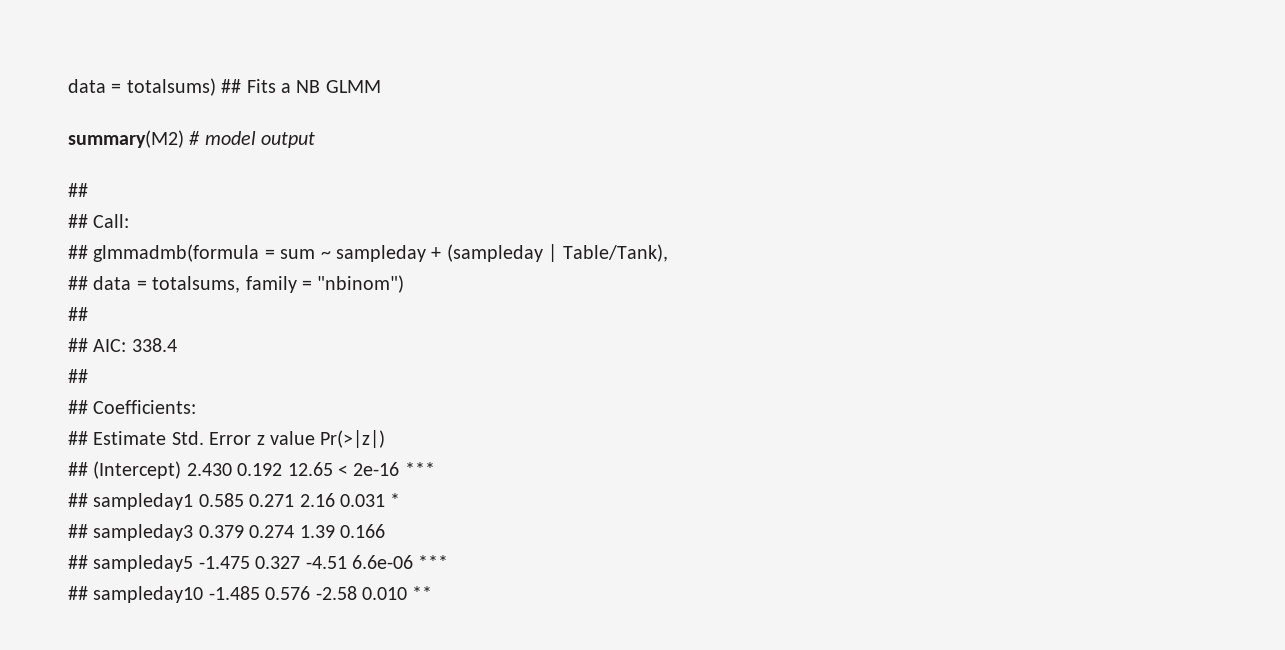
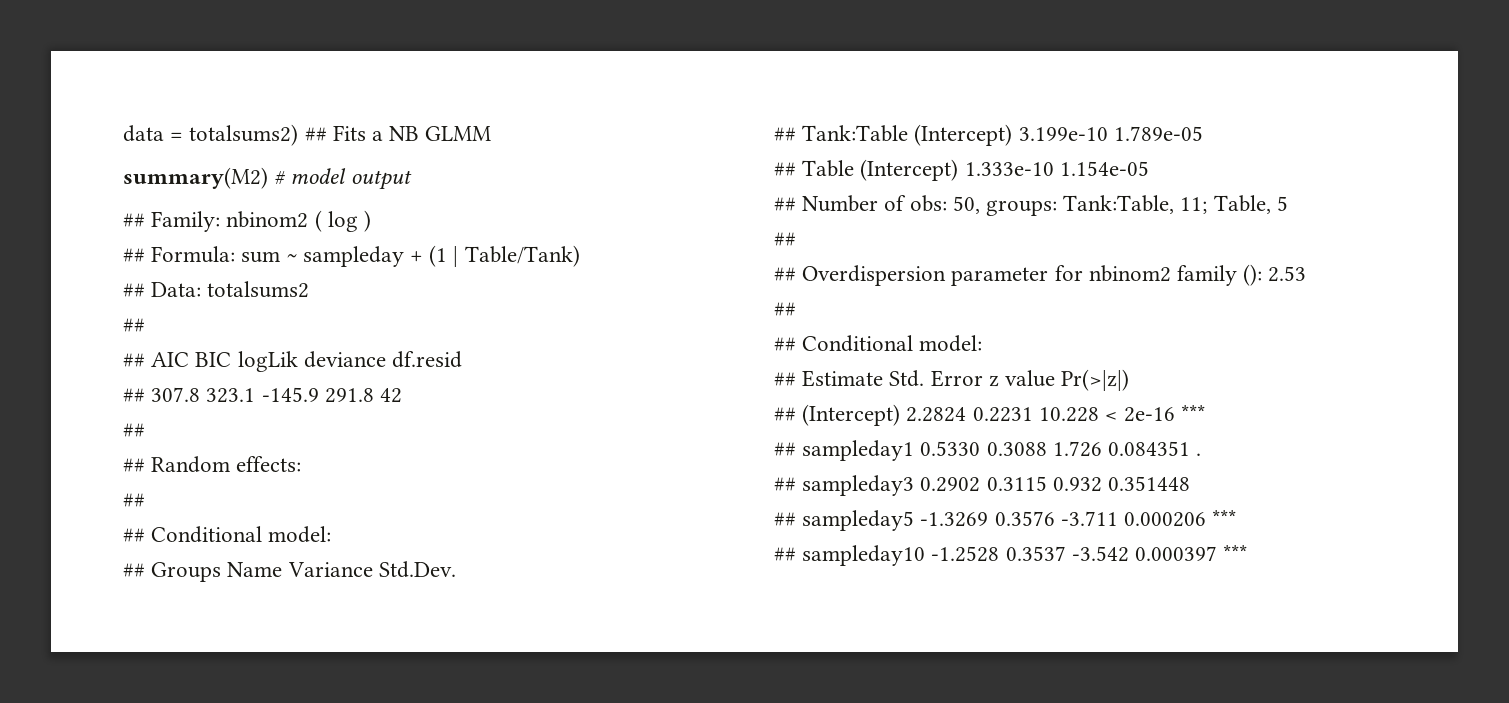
- data = totalsums) ## Fits a NB GLMM
+ data = totalsums2) ## Fits a NB GLMM
  summary(M2) # model output
+ ## Family: nbinom2 ( log )
+ ## Formula: sum ~ sampleday + (1 | Table/Tank)
+ ## Data: totalsums2
  ##
- ## Call:
- ## glmmadmb(formula = sum ~ sampleday + (sampleday | Table/Tank),
- ## data = totalsums, family = "nbinom")
+ ## AIC BIC logLik deviance df.resid
+ ## 307.8 323.1 -145.9 291.8 42
  ##
- ## AIC: 338.4
+ ## Random effects:
  ##
- ## Coefficients:
+ ## Conditional model:
+ ## Groups Name Variance Std.Dev.
+ ## Tank:Table (Intercept) 3.199e-10 1.789e-05
+ ## Table (Intercept) 1.333e-10 1.154e-05
+ ## Number of obs: 50, groups: Tank:Table, 11; Table, 5
+ ##
+ ## Overdispersion parameter for nbinom2 family (): 2.53
+ ##
+ ## Conditional model:
- ## (Intercept) 2.430 0.192 12.65 < 2e-16 ***
+ ## (Intercept) 2.2824 0.2231 10.228 < 2e-16 ***
- ## sampleday1 0.585 0.271 2.16 0.031 *
- ## sampleday3 0.379 0.274 1.39 0.166
- ## sampleday5 -1.475 0.327 -4.51 6.6e-06 ***
- ## sampleday10 -1.485 0.576 -2.58 0.010 **
+ ## sampleday1 0.5330 0.3088 1.726 0.084351 .
+ ## sampleday3 0.2902 0.3115 0.932 0.351448
+ ## sampleday5 -1.3269 0.3576 -3.711 0.000206 ***
+ ## sampleday10 -1.2528 0.3537 -3.542 0.000397 ***

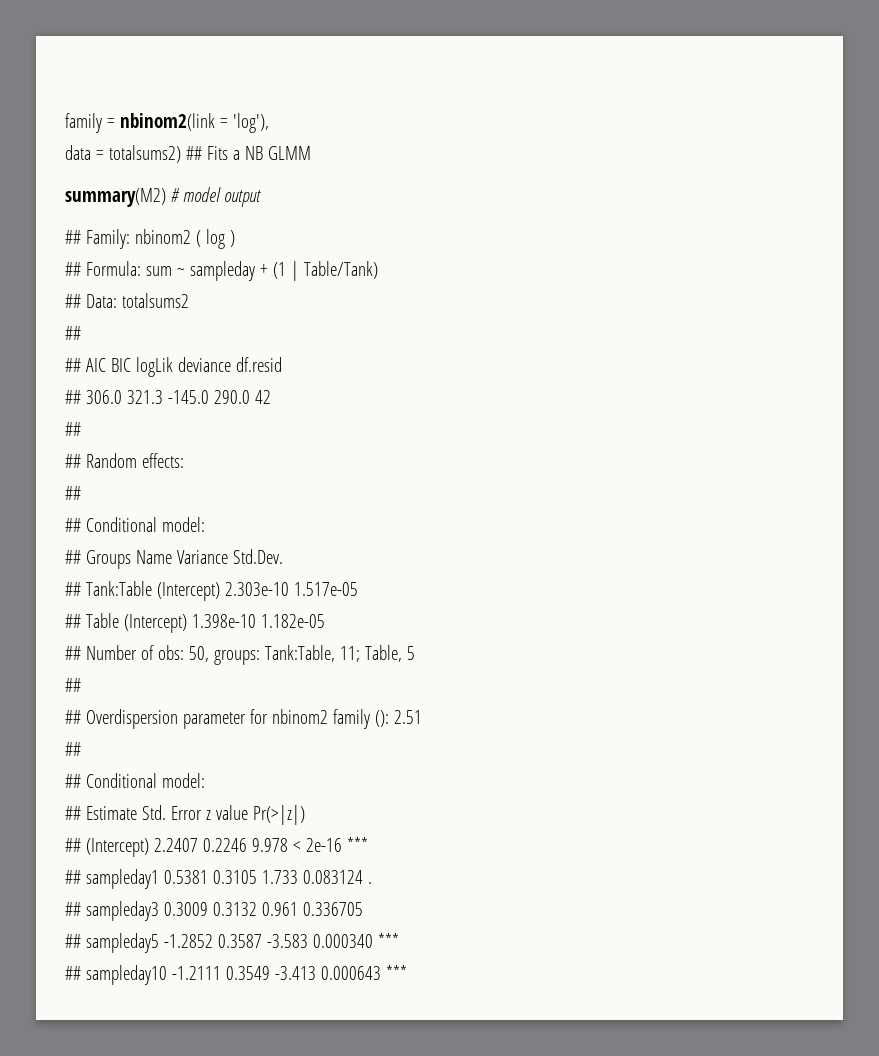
+ family = nbinom2(link = 'log'),
- ## 307.8 323.1 -145.9 291.8 42
+ ## 306.0 321.3 -145.0 290.0 42
- ## Tank:Table (Intercept) 3.199e-10 1.789e-05
+ ## Tank:Table (Intercept) 2.303e-10 1.517e-05
- ## Table (Intercept) 1.333e-10 1.154e-05
+ ## Table (Intercept) 1.398e-10 1.182e-05
- ## Overdispersion parameter for nbinom2 family (): 2.53
+ ## Overdispersion parameter for nbinom2 family (): 2.51
- ## (Intercept) 2.2824 0.2231 10.228 < 2e-16 ***
+ ## (Intercept) 2.2407 0.2246 9.978 < 2e-16 ***
- ## sampleday1 0.5330 0.3088 1.726 0.084351 .
+ ## sampleday1 0.5381 0.3105 1.733 0.083124 .
- ## sampleday3 0.2902 0.3115 0.932 0.351448
- ## sampleday5 -1.3269 0.3576 -3.711 0.000206 ***
+ ## sampleday3 0.3009 0.3132 0.961 0.336705
+ ## sampleday5 -1.2852 0.3587 -3.583 0.000340 ***
- ## sampleday10 -1.2528 0.3537 -3.542 0.000397 ***
+ ## sampleday10 -1.2111 0.3549 -3.413 0.000643 ***

